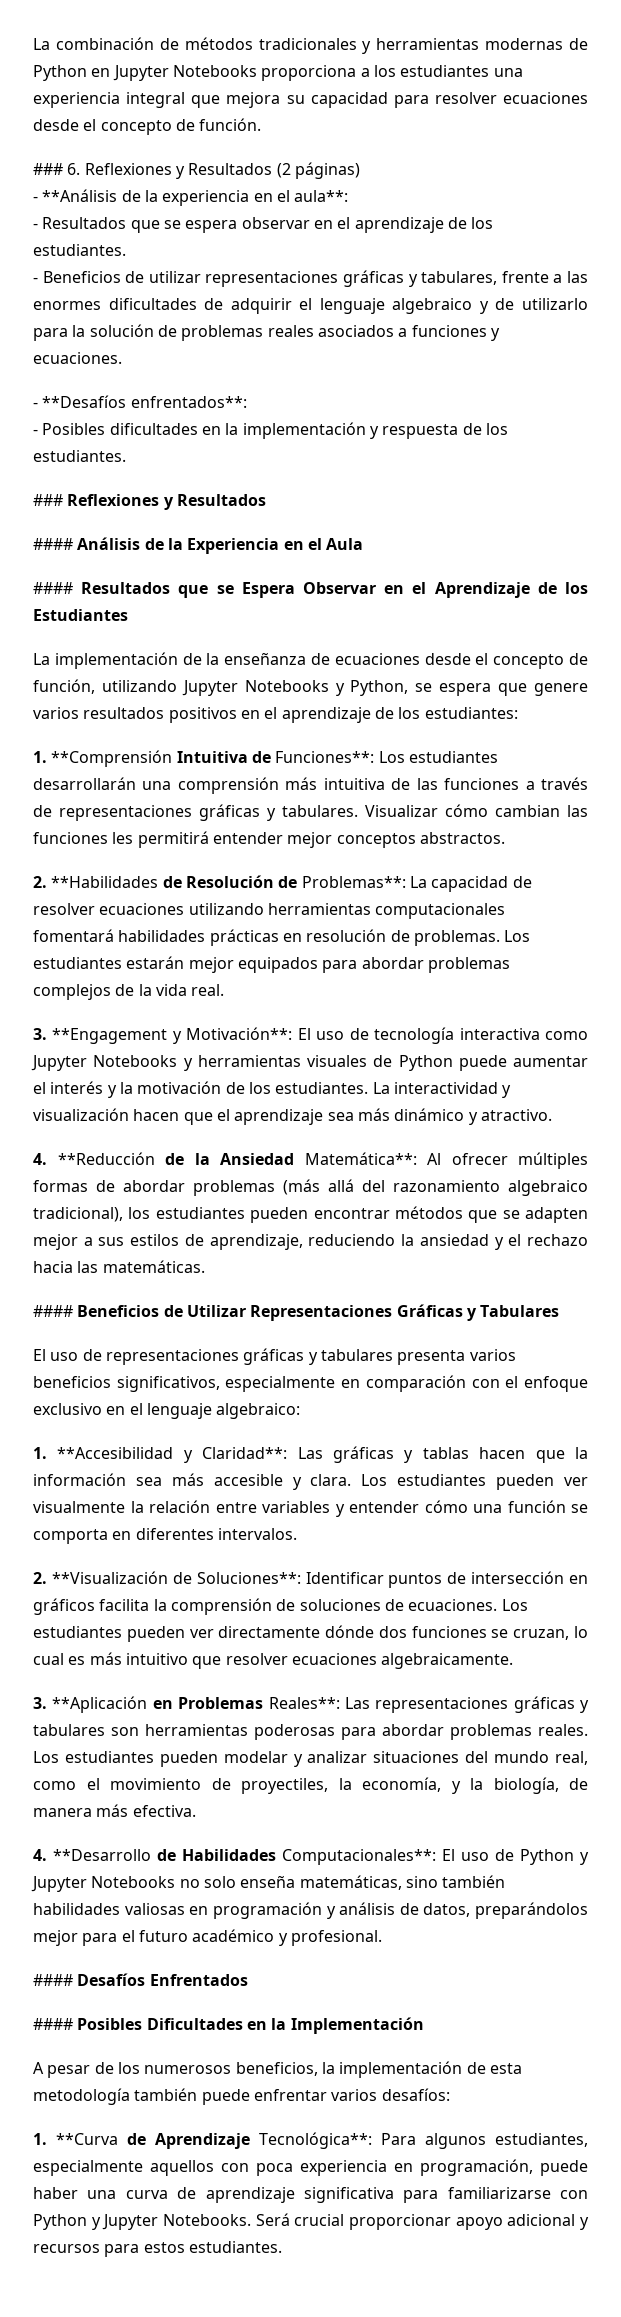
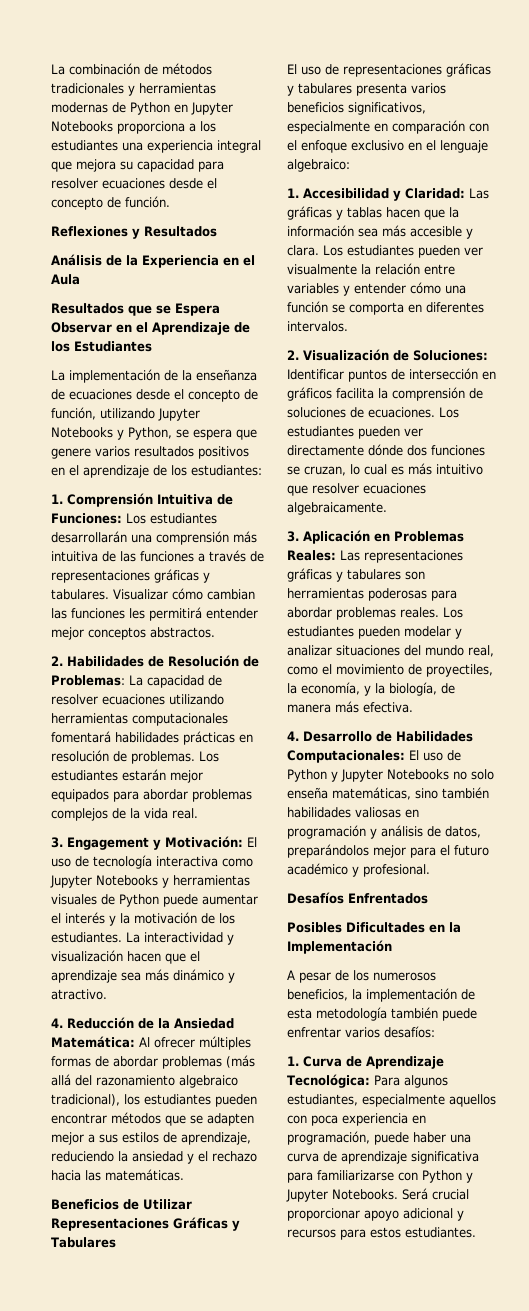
- ### 6. Reflexiones y Resultados (2 páginas)
- - **Análisis de la experiencia en el aula**:
- - Resultados que se espera observar en el aprendizaje de los estudiantes.
- - Beneficios de utilizar representaciones gráficas y tabulares, frente a las enormes dificultades de adquirir el lenguaje algebraico y de utilizarlo para la solución de problemas reales asociados a funciones y ecuaciones.
- - **Desafíos enfrentados**:
- - Posibles dificultades en la implementación y respuesta de los estudiantes.
- ### Reflexiones y Resultados
+ Reflexiones y Resultados
- #### Análisis de la Experiencia en el Aula
+ Análisis de la Experiencia en el Aula
- #### Resultados que se Espera Observar en el Aprendizaje de los Estudiantes
+ Resultados que se Espera Observar en el Aprendizaje de los Estudiantes
- 1. **Comprensión Intuitiva de Funciones**: Los estudiantes desarrollarán una comprensión más intuitiva de las funciones a través de representaciones gráficas y tabulares.
+ 1. Comprensión Intuitiva de Funciones: Los estudiantes desarrollarán una comprensión más intuitiva de las funciones a través de representaciones gráficas y tabulares.
- 2. **Habilidades de Resolución de Problemas**: La capacidad de resolver ecuaciones utilizando herramientas computacionales fomentará habilidades prácticas en resolución de problemas.
+ 2. Habilidades de Resolución de Problemas: La capacidad de resolver ecuaciones utilizando herramientas computacionales fomentará habilidades prácticas en resolución de problemas.
- 3. **Engagement y Motivación**: El uso de tecnología interactiva como Jupyter Notebooks y herramientas visuales de Python puede aumentar el interés y la motivación de los estudiantes.
+ 3. Engagement y Motivación: El uso de tecnología interactiva como Jupyter Notebooks y herramientas visuales de Python puede aumentar el interés y la motivación de los estudiantes.
- 4. **Reducción de la Ansiedad Matemática**: Al ofrecer múltiples formas de abordar problemas (más allá del razonamiento algebraico tradicional), los estudiantes pueden encontrar métodos que se adapten mejor a sus estilos de aprendizaje, reduciendo la ansiedad y el rechazo hacia las matemáticas.
+ 4. Reducción de la Ansiedad Matemática: Al ofrecer múltiples formas de abordar problemas (más allá del razonamiento algebraico tradicional), los estudiantes pueden encontrar métodos que se adapten mejor a sus estilos de aprendizaje, reduciendo la ansiedad y el rechazo hacia las matemáticas.
- #### Beneficios de Utilizar Representaciones Gráficas y Tabulares
+ Beneficios de Utilizar Representaciones Gráficas y Tabulares
- 1. **Accesibilidad y Claridad**: Las gráficas y tablas hacen que la información sea más accesible y clara.
+ 1. Accesibilidad y Claridad: Las gráficas y tablas hacen que la información sea más accesible y clara.
- 2. **Visualización de Soluciones**: Identificar puntos de intersección en gráficos facilita la comprensión de soluciones de ecuaciones.
+ 2. Visualización de Soluciones: Identificar puntos de intersección en gráficos facilita la comprensión de soluciones de ecuaciones.
- 3. **Aplicación en Problemas Reales**: Las representaciones gráficas y tabulares son herramientas poderosas para abordar problemas reales.
+ 3. Aplicación en Problemas Reales: Las representaciones gráficas y tabulares son herramientas poderosas para abordar problemas reales.
- 4. **Desarrollo de Habilidades Computacionales**: El uso de Python y Jupyter Notebooks no solo enseña matemáticas, sino también habilidades valiosas en programación y análisis de datos, preparándolos mejor para el futuro académico y profesional.
+ 4. Desarrollo de Habilidades Computacionales: El uso de Python y Jupyter Notebooks no solo enseña matemáticas, sino también habilidades valiosas en programación y análisis de datos, preparándolos mejor para el futuro académico y profesional.
- #### Desafíos Enfrentados
+ Desafíos Enfrentados
- #### Posibles Dificultades en la Implementación
+ Posibles Dificultades en la Implementación
- 1. **Curva de Aprendizaje Tecnológica**: Para algunos estudiantes, especialmente aquellos con poca experiencia en programación, puede haber una curva de aprendizaje significativa para familiarizarse con Python y Jupyter Notebooks.
+ 1. Curva de Aprendizaje Tecnológica: Para algunos estudiantes, especialmente aquellos con poca experiencia en programación, puede haber una curva de aprendizaje significativa para familiarizarse con Python y Jupyter Notebooks.

